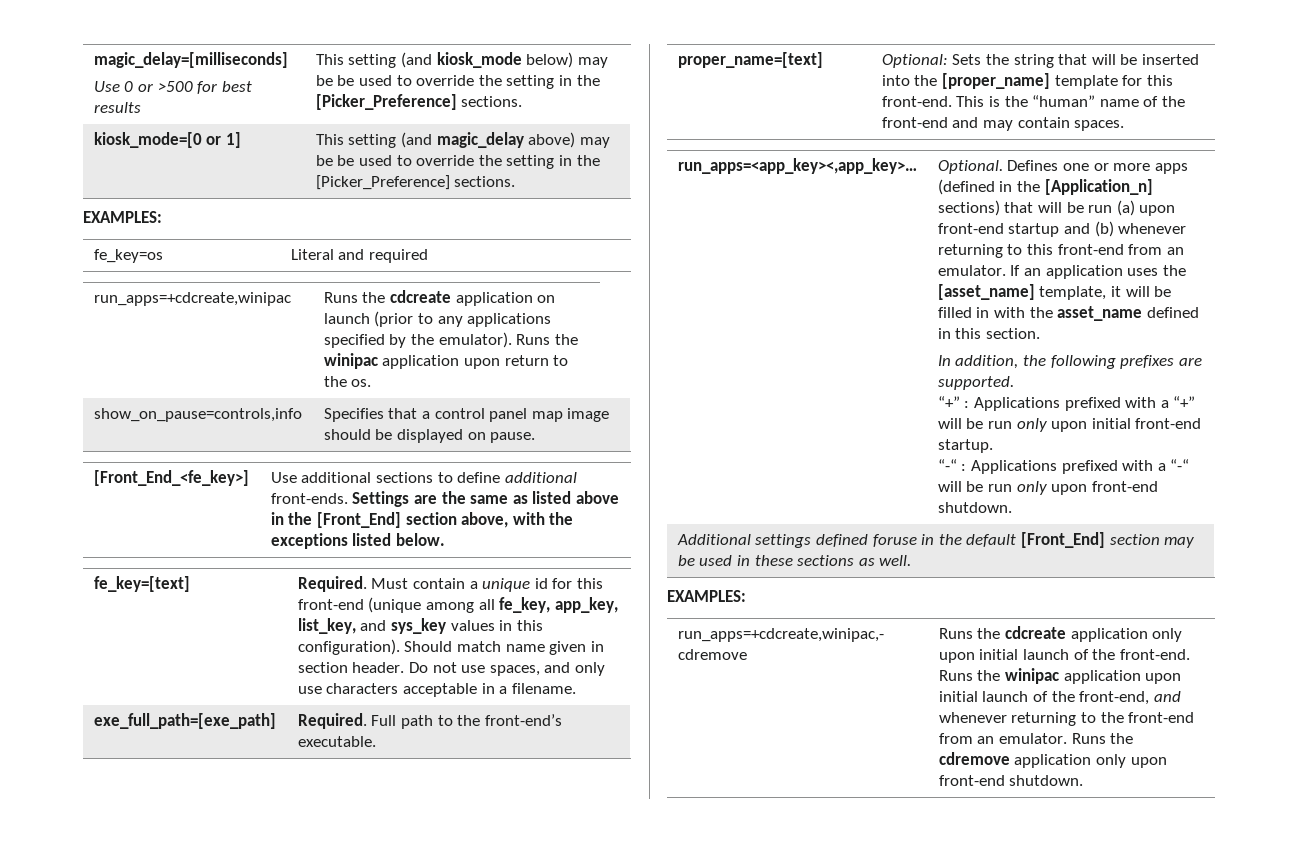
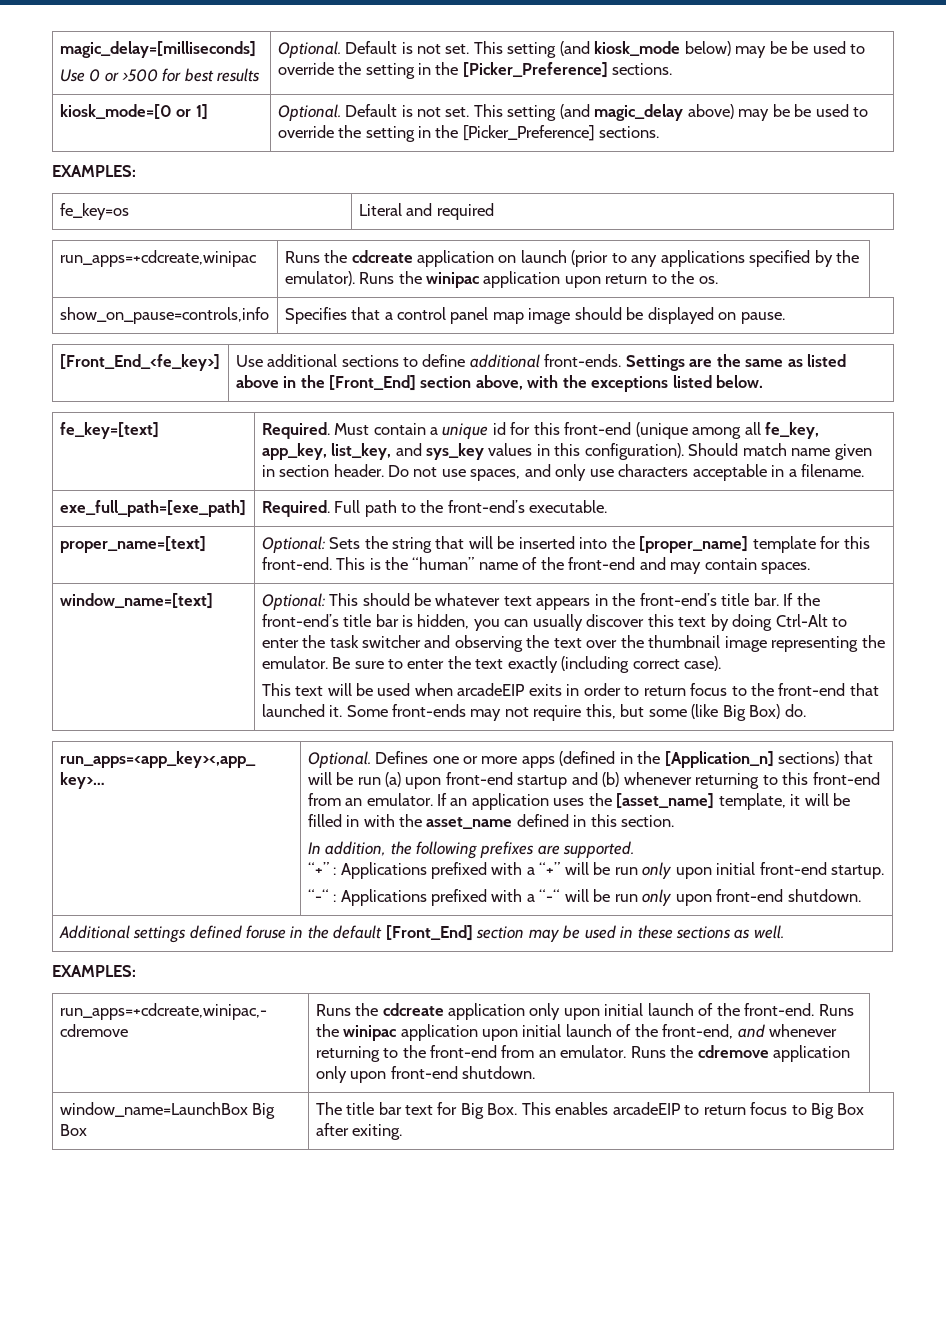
  magic_delay=[milliseconds]
- Use 0 or >500 for best results | This setting (and kiosk_mode below) may be be used to override the setting in the [Picker_Preference] sections.
+ Use 0 or >500 for best results | Optional. Default is not set. This setting (and kiosk_mode below) may be be used to override the setting in the [Picker_Preference] sections.
- kiosk_mode=[0 or 1] | This setting (and magic_delay above) may be be used to override the setting in the [Picker_Preference] sections.
+ kiosk_mode=[0 or 1] | Optional. Default is not set. This setting (and magic_delay above) may be be used to override the setting in the [Picker_Preference] sections.
+ window_name=[text] | Optional: This should be whatever text appears in the front-end’s title bar. If the front-end’s title bar is hidden, you can usually discover this text by doing Ctrl-Alt to enter the task switcher and observing the text over the thumbnail image representing the emulator. Be sure to enter the text exactly (including correct case).
+ This text will be used when arcadeEIP exits in order to return focus to the front-end that launched it. Some front-ends may not require this, but some (like Big Box) do.
+ window_name=LaunchBox Big Box | The title bar text for Big Box. This enables arcadeEIP to return focus to Big Box after exiting.

